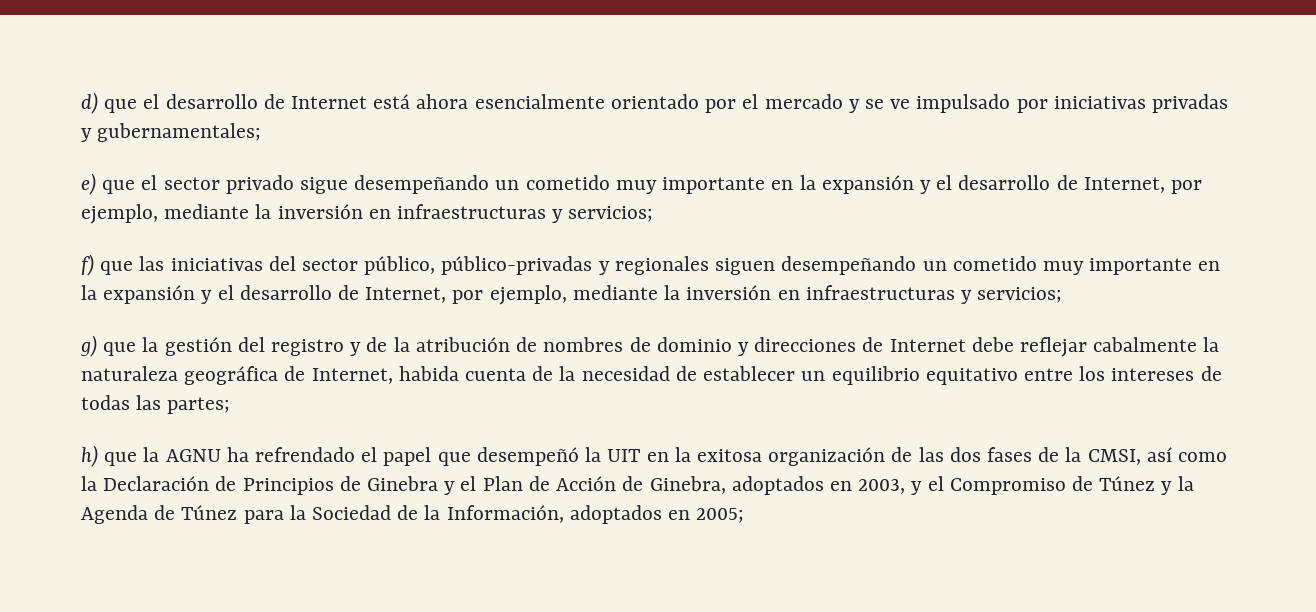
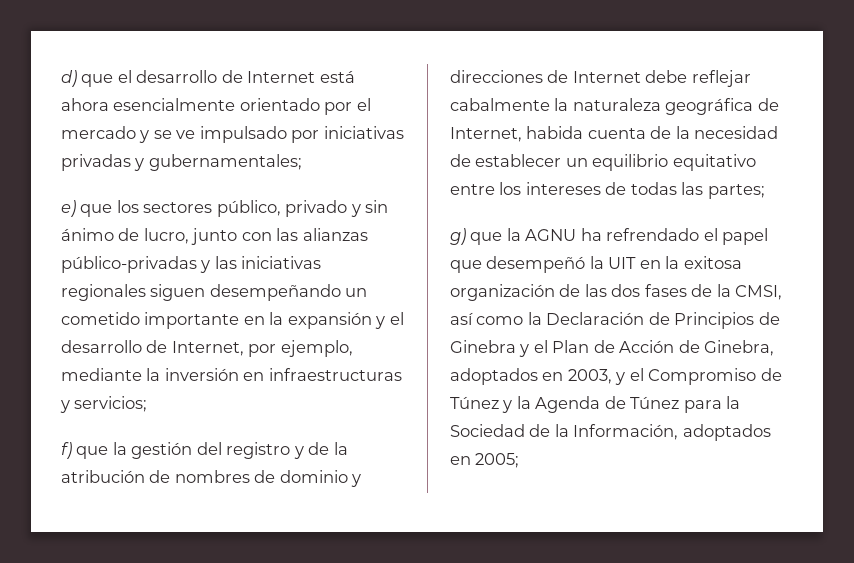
- e) que el sector privado sigue desempeñando un cometido muy importante en la expansión y el desarrollo de Internet, por ejemplo, mediante la inversión en infraestructuras y servicios;
+ e) que los sectores público, privado y sin ánimo de lucro, junto con las alianzas público-privadas y las iniciativas regionales siguen desempeñando un cometido importante en la expansión y el desarrollo de Internet, por ejemplo, mediante la inversión en infraestructuras y servicios;
- f) que las iniciativas del sector público, público-privadas y regionales siguen desempeñando un cometido muy importante en la expansión y el desarrollo de Internet, por ejemplo, mediante la inversión en infraestructuras y servicios;
- g) que la gestión del registro y de la atribución de nombres de dominio y direcciones de Internet debe reflejar cabalmente la naturaleza geográfica de Internet, habida cuenta de la necesidad de establecer un equilibrio equitativo entre los intereses de todas las partes;
+ f) que la gestión del registro y de la atribución de nombres de dominio y direcciones de Internet debe reflejar cabalmente la naturaleza geográfica de Internet, habida cuenta de la necesidad de establecer un equilibrio equitativo entre los intereses de todas las partes;
- h) que la AGNU ha refrendado el papel que desempeñó la UIT en la exitosa organización de las dos fases de la CMSI, así como la Declaración de Principios de Ginebra y el Plan de Acción de Ginebra, adoptados en 2003, y el Compromiso de Túnez y la Agenda de Túnez para la Sociedad de la Información, adoptados en 2005;
+ g) que la AGNU ha refrendado el papel que desempeñó la UIT en la exitosa organización de las dos fases de la CMSI, así como la Declaración de Principios de Ginebra y el Plan de Acción de Ginebra, adoptados en 2003, y el Compromiso de Túnez y la Agenda de Túnez para la Sociedad de la Información, adoptados en 2005;

